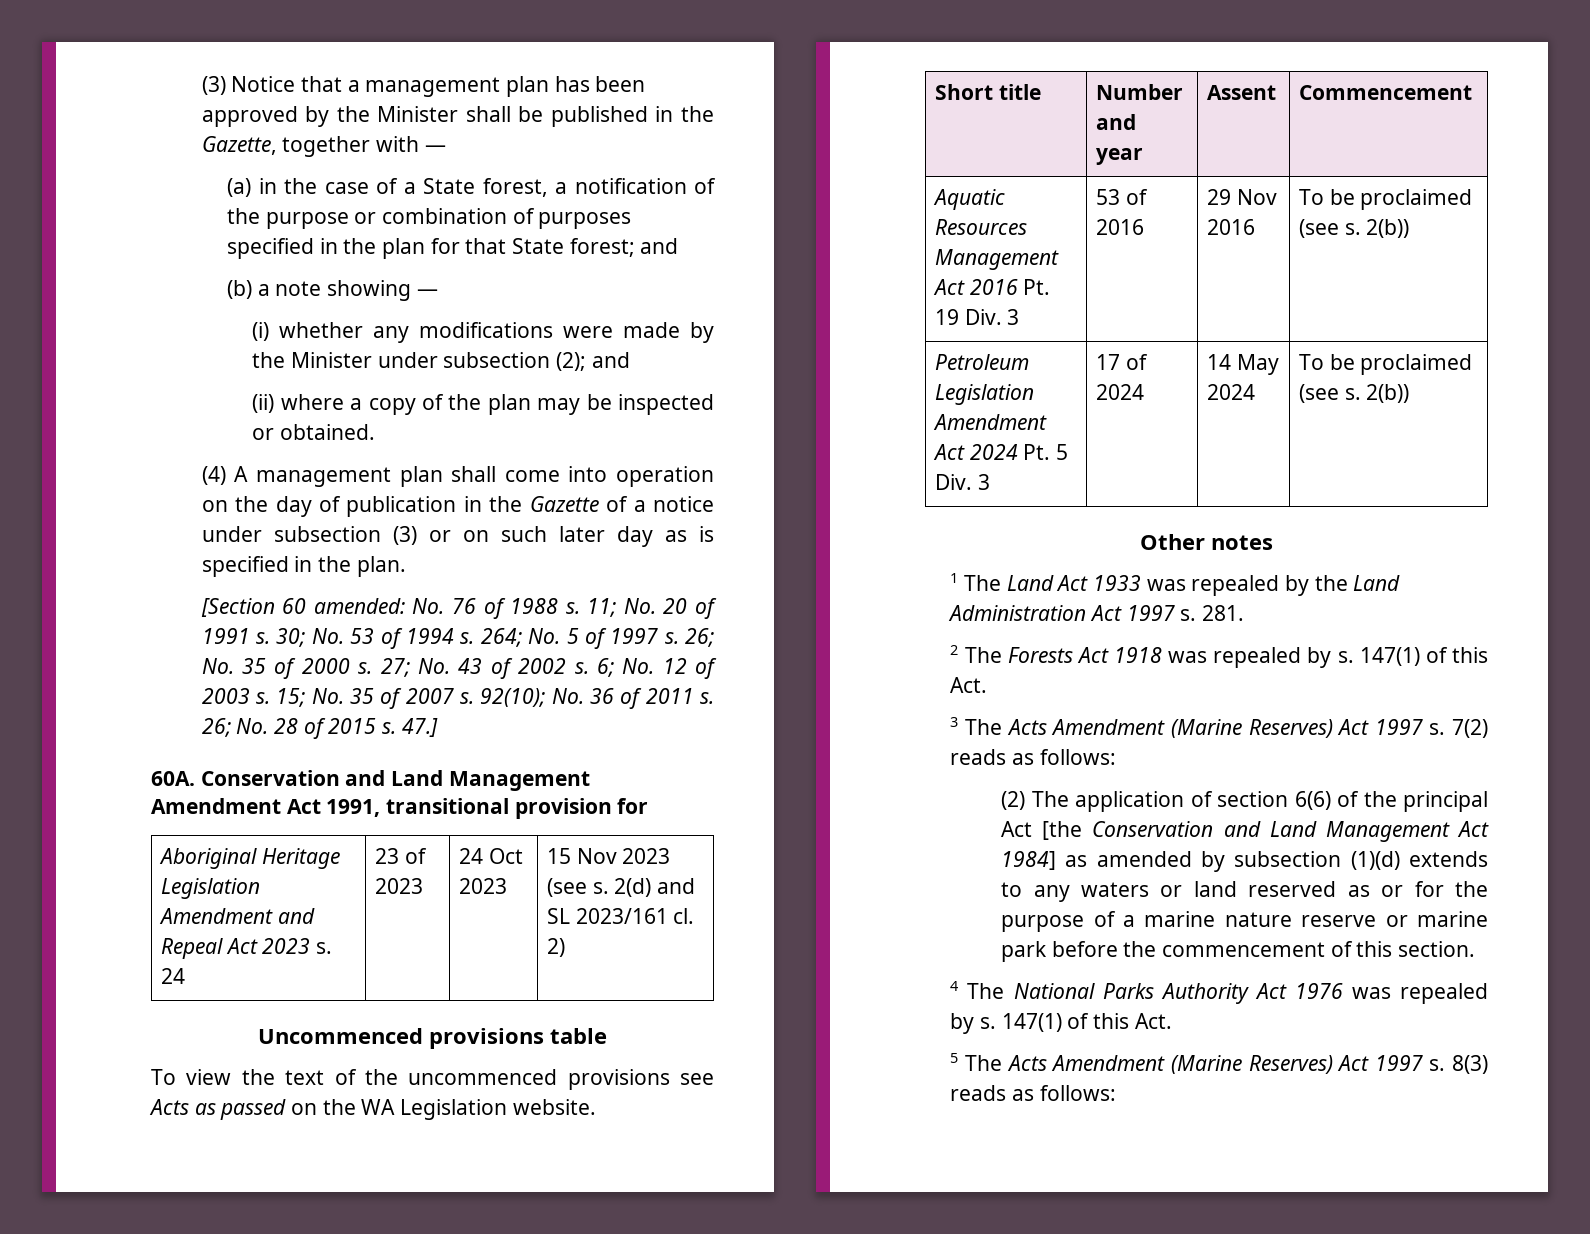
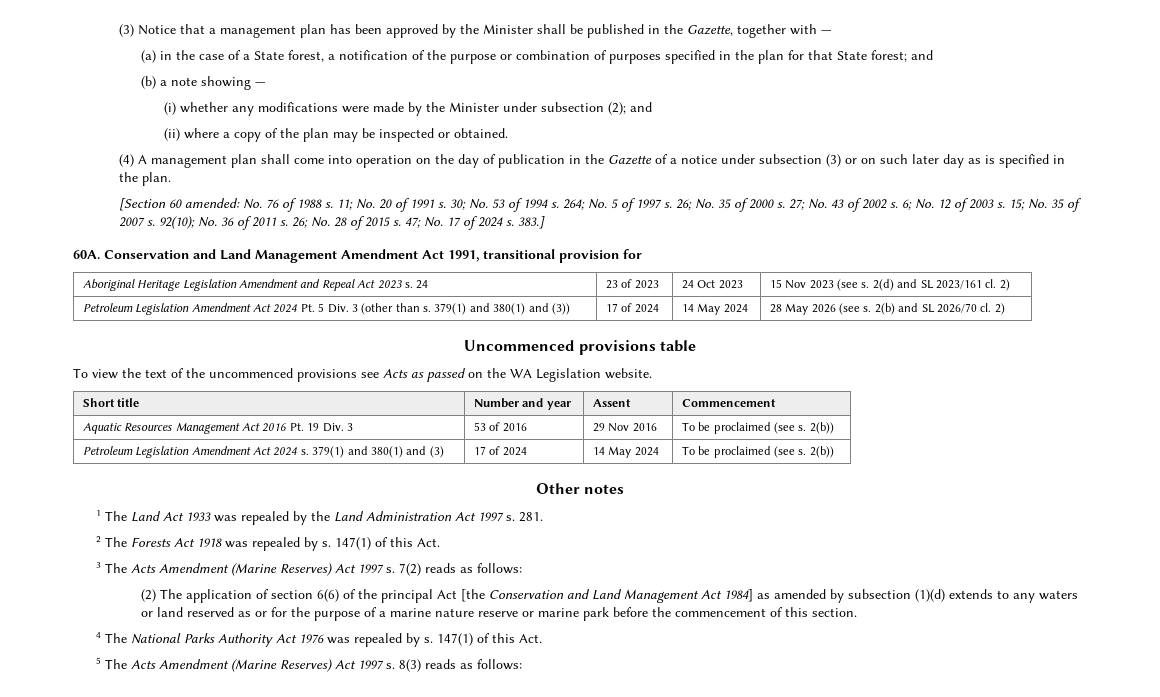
- 47.]
+ 47; No. 17 of 2024 s. 383.]
+ Petroleum Legislation Amendment Act 2024 Pt. 5 Div. 3 (other than s. 379(1) and 380(1) and (3)) | 17 of 2024 | 14 May 2024 | 28 May 2026 (see s. 2(b) and SL 2026/70 cl. 2)
- Petroleum Legislation Amendment Act 2024 Pt. 5 Div. 3 | 17 of 2024 | 14 May 2024 | To be proclaimed (see s. 2(b))
+ Petroleum Legislation Amendment Act 2024 s. 379(1) and 380(1) and (3) | 17 of 2024 | 14 May 2024 | To be proclaimed (see s. 2(b))

